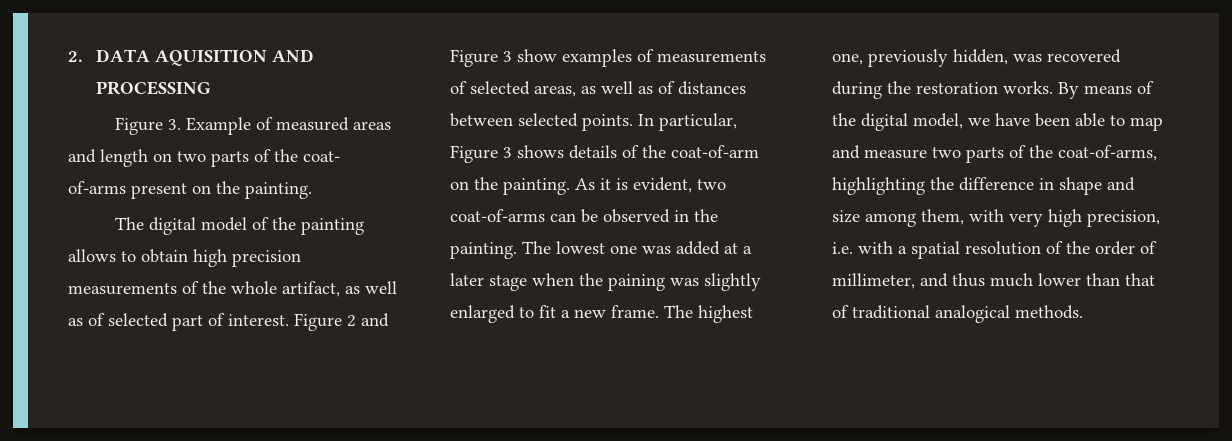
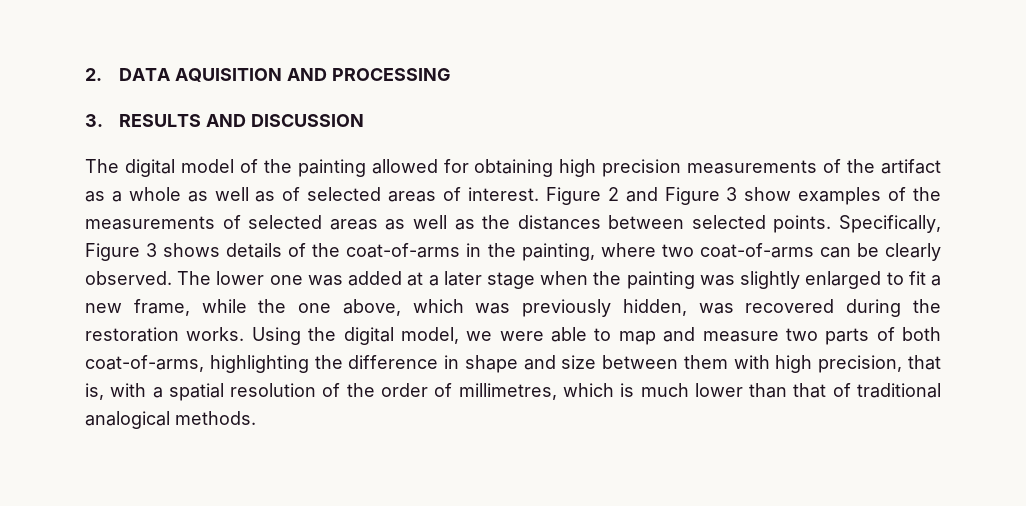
- Figure 3. Example of measured areas and length on two parts of the coat- of-arms present on the painting.
+ 3. RESULTS AND DISCUSSION
- The digital model of the painting allows to obtain high precision measurements of the whole artifact, as well as of selected part of interest.
+ The digital model of the painting allowed for obtaining high precision measurements of the artifact as a whole as well as of selected areas of interest.
- Figure 2 and Figure 3 show examples of measurements of selected areas, as well as of distances between selected points.
+ Figure 2 and Figure 3 show examples of the measurements of selected areas as well as the distances between selected points.
- In particular, Figure 3 shows details of the coat-of-arm on the painting. As it is evident, two coat-of-arms can be observed in the painting. The lowest one was added at a later stage when the paining was slightly enlarged to fit a new frame. The highest one, previously hidden, was recovered during the restoration works.
+ Specifically, Figure 3 shows details of the coat-of-arms in the painting, where two coat-of-arms can be clearly observed. The lower one was added at a later stage when the painting was slightly enlarged to fit a new frame, while the one above, which was previously hidden, was recovered during the restoration works.
- By means of the digital model, we have been able to map and measure two parts of the coat-of-arms, highlighting the difference in shape and size among them, with very high precision, i.e. with a spatial resolution of the order of millimeter, and thus much lower than that of traditional analogical methods.
+ Using the digital model, we were able to map and measure two parts of both coat-of-arms, highlighting the difference in shape and size between them with high precision, that is, with a spatial resolution of the order of millimetres, which is much lower than that of traditional analogical methods.

